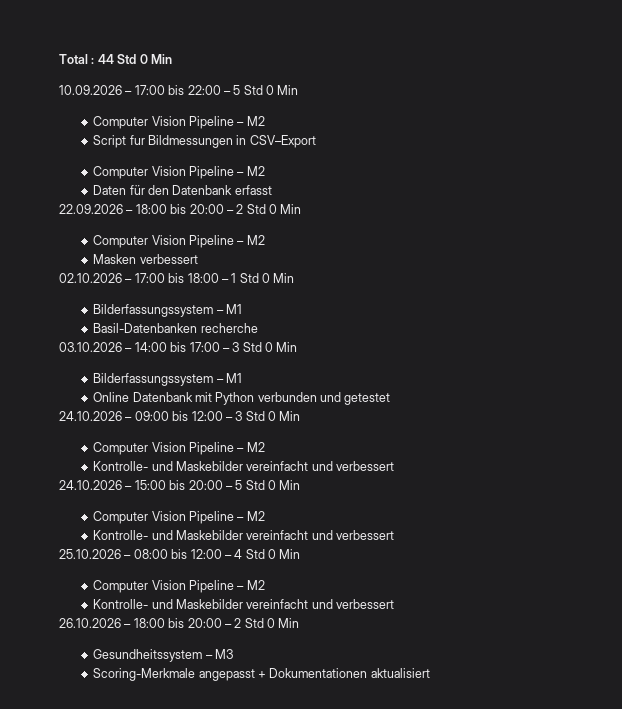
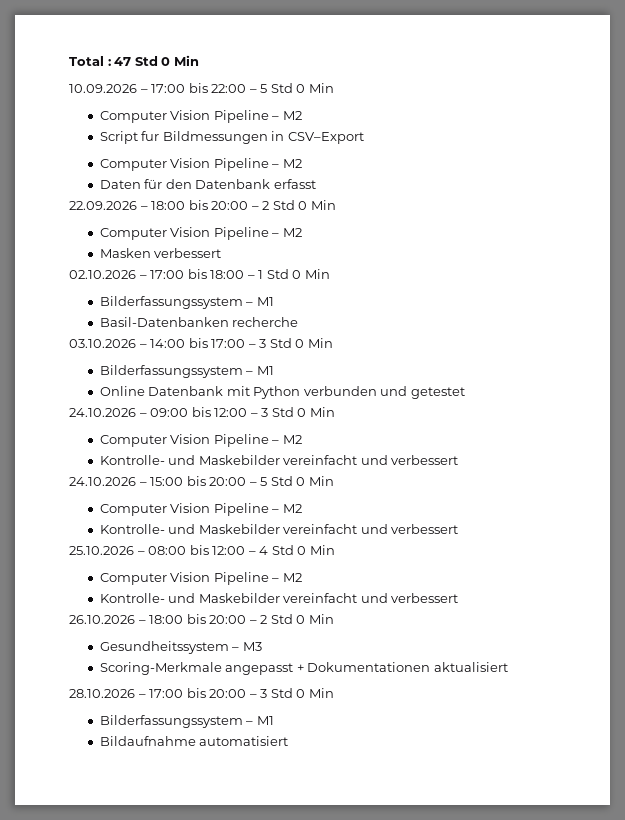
- Total : 44 Std 0 Min
+ Total : 47 Std 0 Min
+ 28.10.2026 – 17:00 bis 20:00 – 3 Std 0 Min
+ Bilderfassungssystem – M1
+ Bildaufnahme automatisiert

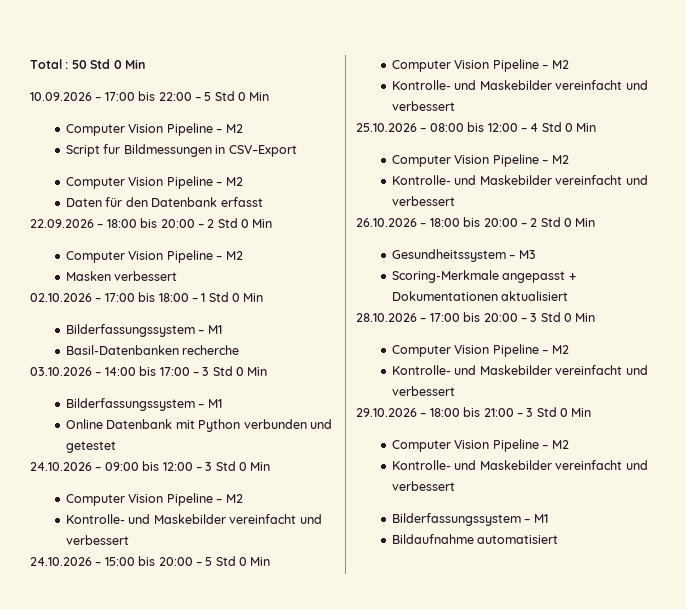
- Total : 47 Std 0 Min
+ Total : 50 Std 0 Min
  28.10.2026 – 17:00 bis 20:00 – 3 Std 0 Min
+ Computer Vision Pipeline – M2
+ Kontrolle- und Maskebilder vereinfacht und verbessert
+ 29.10.2026 – 18:00 bis 21:00 – 3 Std 0 Min
+ Computer Vision Pipeline – M2
+ Kontrolle- und Maskebilder vereinfacht und verbessert

